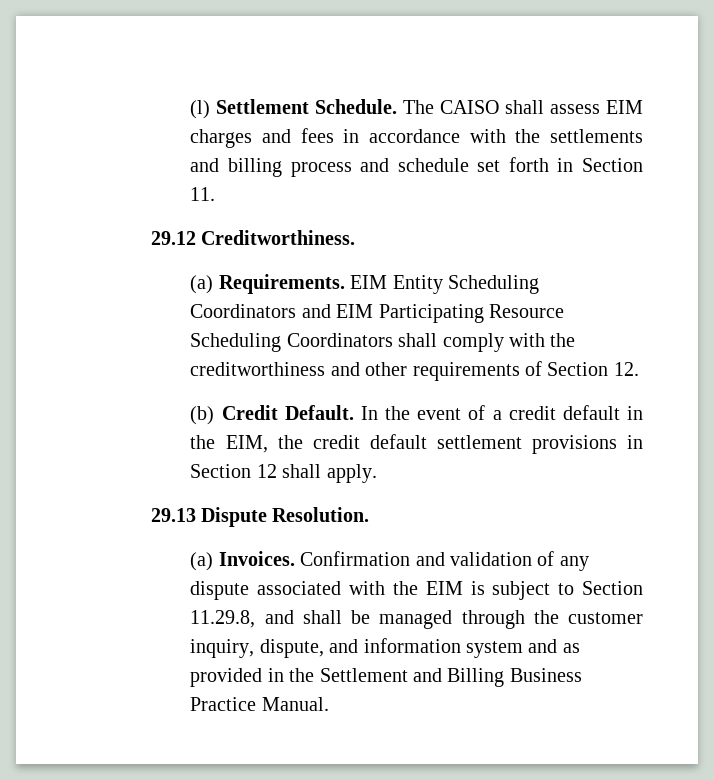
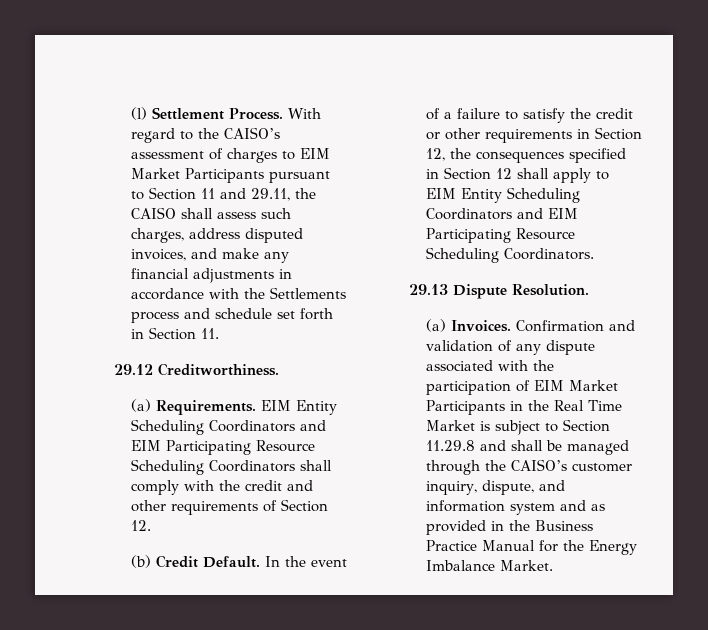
- (l) Settlement Schedule. The CAISO shall assess EIM charges and fees in accordance with the settlements and billing process and schedule set forth in Section 11.
+ (l) Settlement Process. With regard to the CAISO’s assessment of charges to EIM Market Participants pursuant to Section 11 and 29.11, the CAISO shall assess such charges, address disputed invoices, and make any financial adjustments in accordance with the Settlements process and schedule set forth in Section 11.
- EIM Entity Scheduling Coordinators and EIM Participating Resource Scheduling Coordinators shall comply with the creditworthiness and other requirements of Section 12.
+ EIM Entity Scheduling Coordinators and EIM Participating Resource Scheduling Coordinators shall comply with the credit and other requirements of Section 12.
- In the event of a credit default in the EIM, the credit default settlement provisions in Section 12 shall apply.
+ In the event of a failure to satisfy the credit or other requirements in Section 12, the consequences specified in Section 12 shall apply to EIM Entity Scheduling Coordinators and EIM Participating Resource Scheduling Coordinators.
- Confirmation and validation of any dispute associated with the EIM is subject to Section 11.29.8, and shall be managed through the customer inquiry, dispute, and information system and as provided in the Settlement and Billing Business Practice Manual.
+ Confirmation and validation of any dispute associated with the participation of EIM Market Participants in the Real Time Market is subject to Section 11.29.8 and shall be managed through the CAISO’s customer inquiry, dispute, and information system and as provided in the Business Practice Manual for the Energy Imbalance Market.

